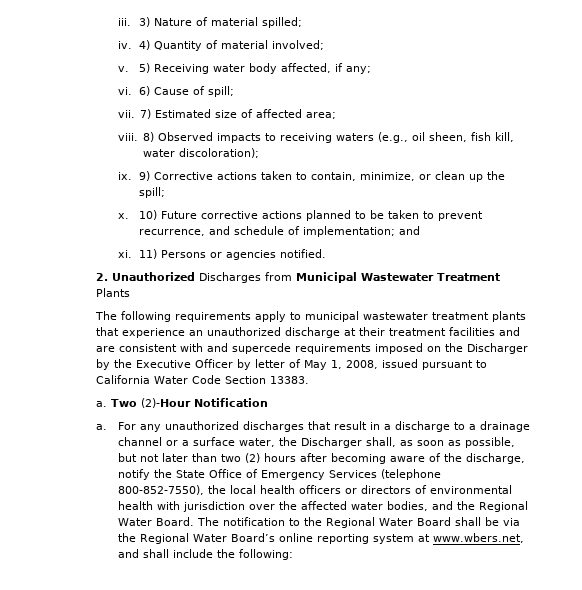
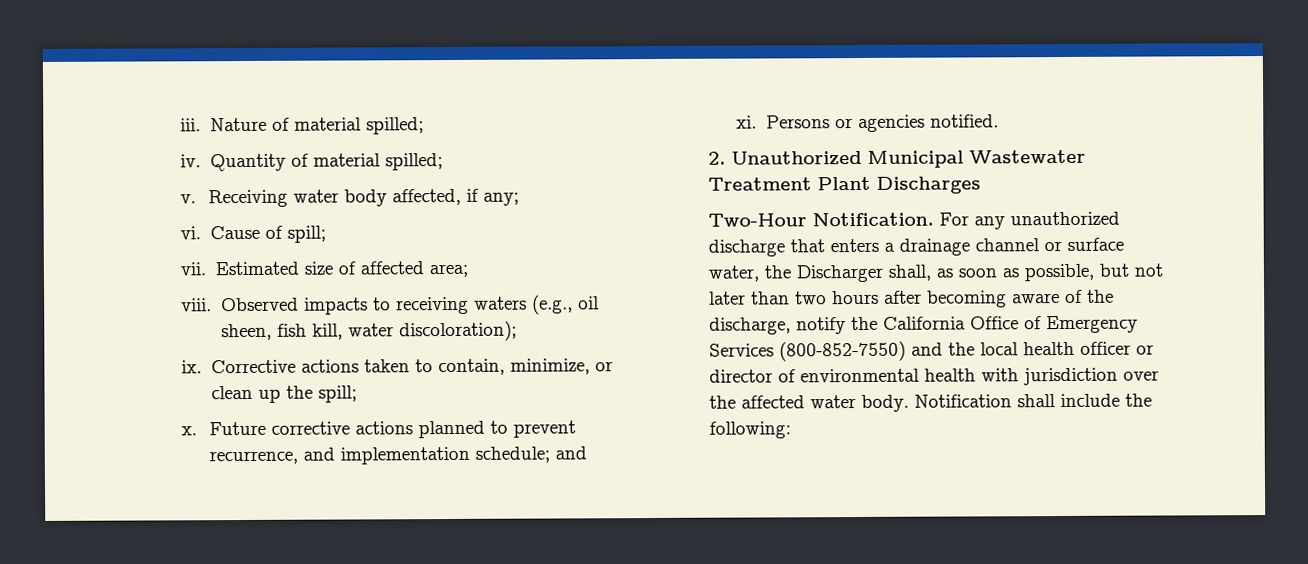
- 3) Nature of material spilled;
+ Nature of material spilled;
- 4) Quantity of material involved;
+ Quantity of material spilled;
- 5) Receiving water body affected, if any;
+ Receiving water body affected, if any;
- 6) Cause of spill;
+ Cause of spill;
- 7) Estimated size of affected area;
+ Estimated size of affected area;
- 8) Observed impacts to receiving waters (e.g., oil sheen, fish kill, water discoloration);
+ Observed impacts to receiving waters (e.g., oil sheen, fish kill, water discoloration);
- 9) Corrective actions taken to contain, minimize, or clean up the spill;
+ Corrective actions taken to contain, minimize, or clean up the spill;
- 10) Future corrective actions planned to be taken to prevent recurrence, and schedule of implementation; and
+ Future corrective actions planned to prevent recurrence, and implementation schedule; and
- 11) Persons or agencies notified.
+ Persons or agencies notified.
- 2. Unauthorized Discharges from Municipal Wastewater Treatment Plants
- The following requirements apply to municipal wastewater treatment plants that experience an unauthorized discharge at their treatment facilities and are consistent with and supercede requirements imposed on the Discharger by the Executive Officer by letter of May 1, 2008, issued pursuant to California Water Code Section 13383.
- a. Two (2)-Hour Notification
- a. For any unauthorized discharges that result in a discharge to a drainage channel or a surface water, the Discharger shall, as soon as possible, but not later than two (2) hours after becoming aware of the discharge, notify the State Office of Emergency Services (telephone 800-852-7550), the local health officers or directors of environmental health with jurisdiction over the affected water bodies, and the Regional Water Board. The notification to the Regional Water Board shall be via the Regional Water Board’s online reporting system at www.wbers.net, and shall include the following:
+ 2. Unauthorized Municipal Wastewater Treatment Plant Discharges
+ Two-Hour Notification. For any unauthorized discharge that enters a drainage channel or surface water, the Discharger shall, as soon as possible, but not later than two hours after becoming aware of the discharge, notify the California Office of Emergency Services (800-852-7550) and the local health officer or director of environmental health with jurisdiction over the affected water body. Notification shall include the following:

